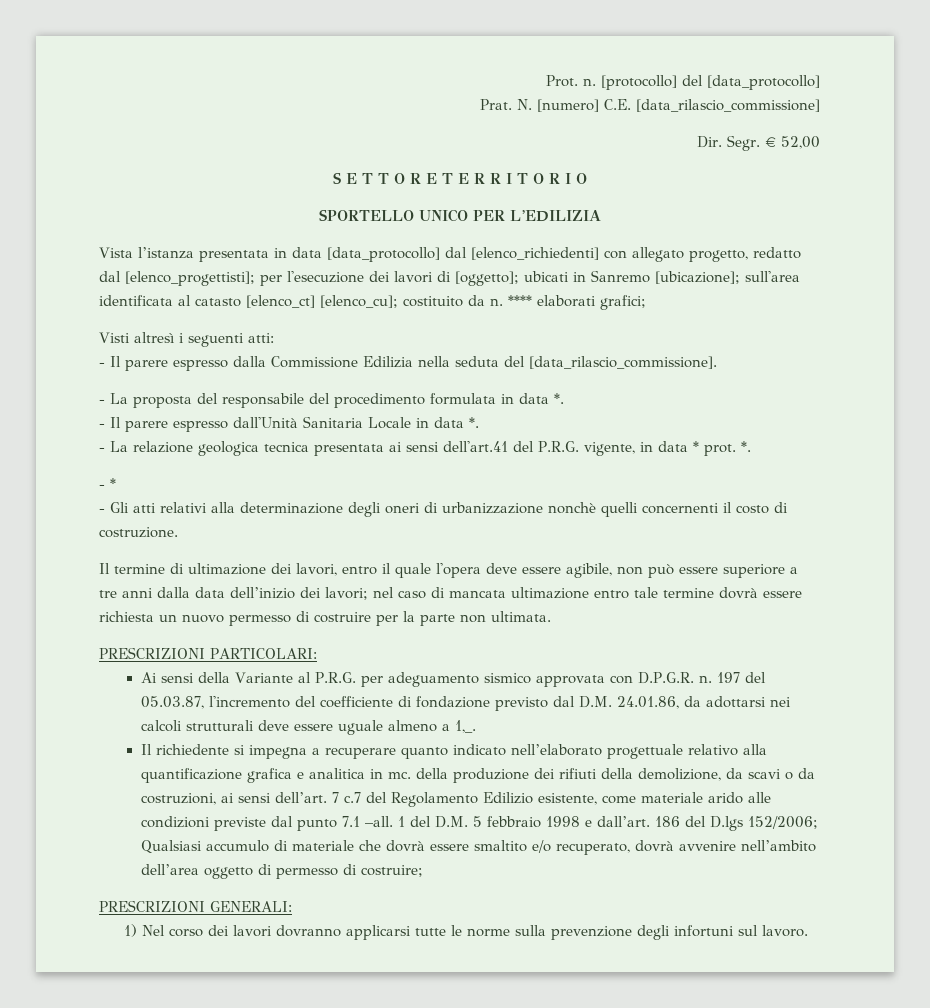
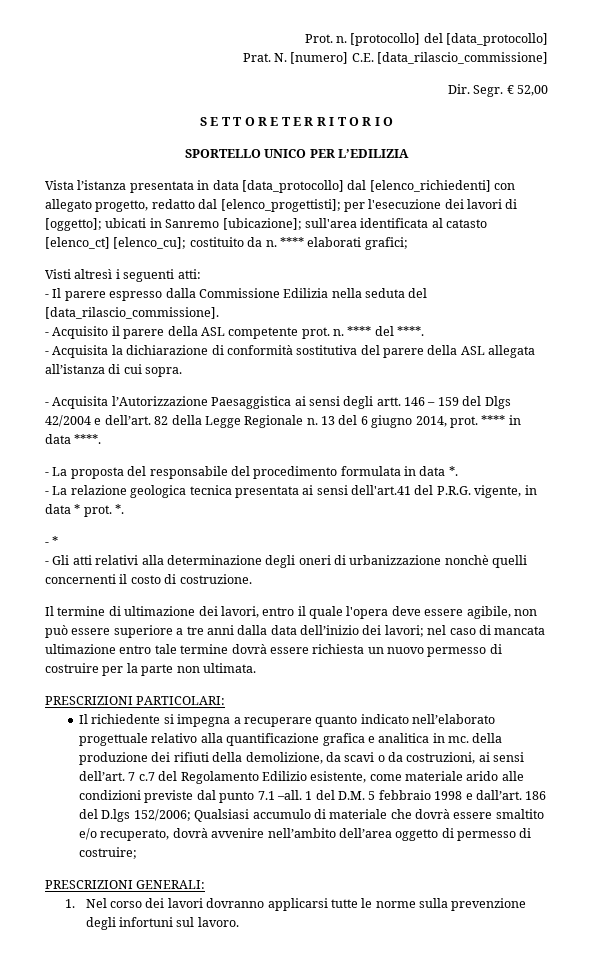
+ - Acquisito il parere della ASL competente prot. n. **** del ****.
+ - Acquisita la dichiarazione di conformità sostitutiva del parere della ASL allegata all’istanza di cui sopra.
+ - Acquisita l’Autorizzazione Paesaggistica ai sensi degli artt. 146 – 159 del Dlgs 42/2004 e dell’art. 82 della Legge Regionale n. 13 del 6 giugno 2014, prot. **** in data ****.
- - Il parere espresso dall'Unità Sanitaria Locale in data *.
- Ai sensi della Variante al P.R.G. per adeguamento sismico approvata con D.P.G.R. n. 197 del 05.03.87, l'incremento del coefficiente di fondazione previsto dal D.M. 24.01.86, da adottarsi nei calcoli strutturali deve essere uguale almeno a 1,_.
- 1) Nel corso dei lavori dovranno applicarsi tutte le norme sulla prevenzione degli infortuni sul lavoro.
+ 1. Nel corso dei lavori dovranno applicarsi tutte le norme sulla prevenzione degli infortuni sul lavoro.

